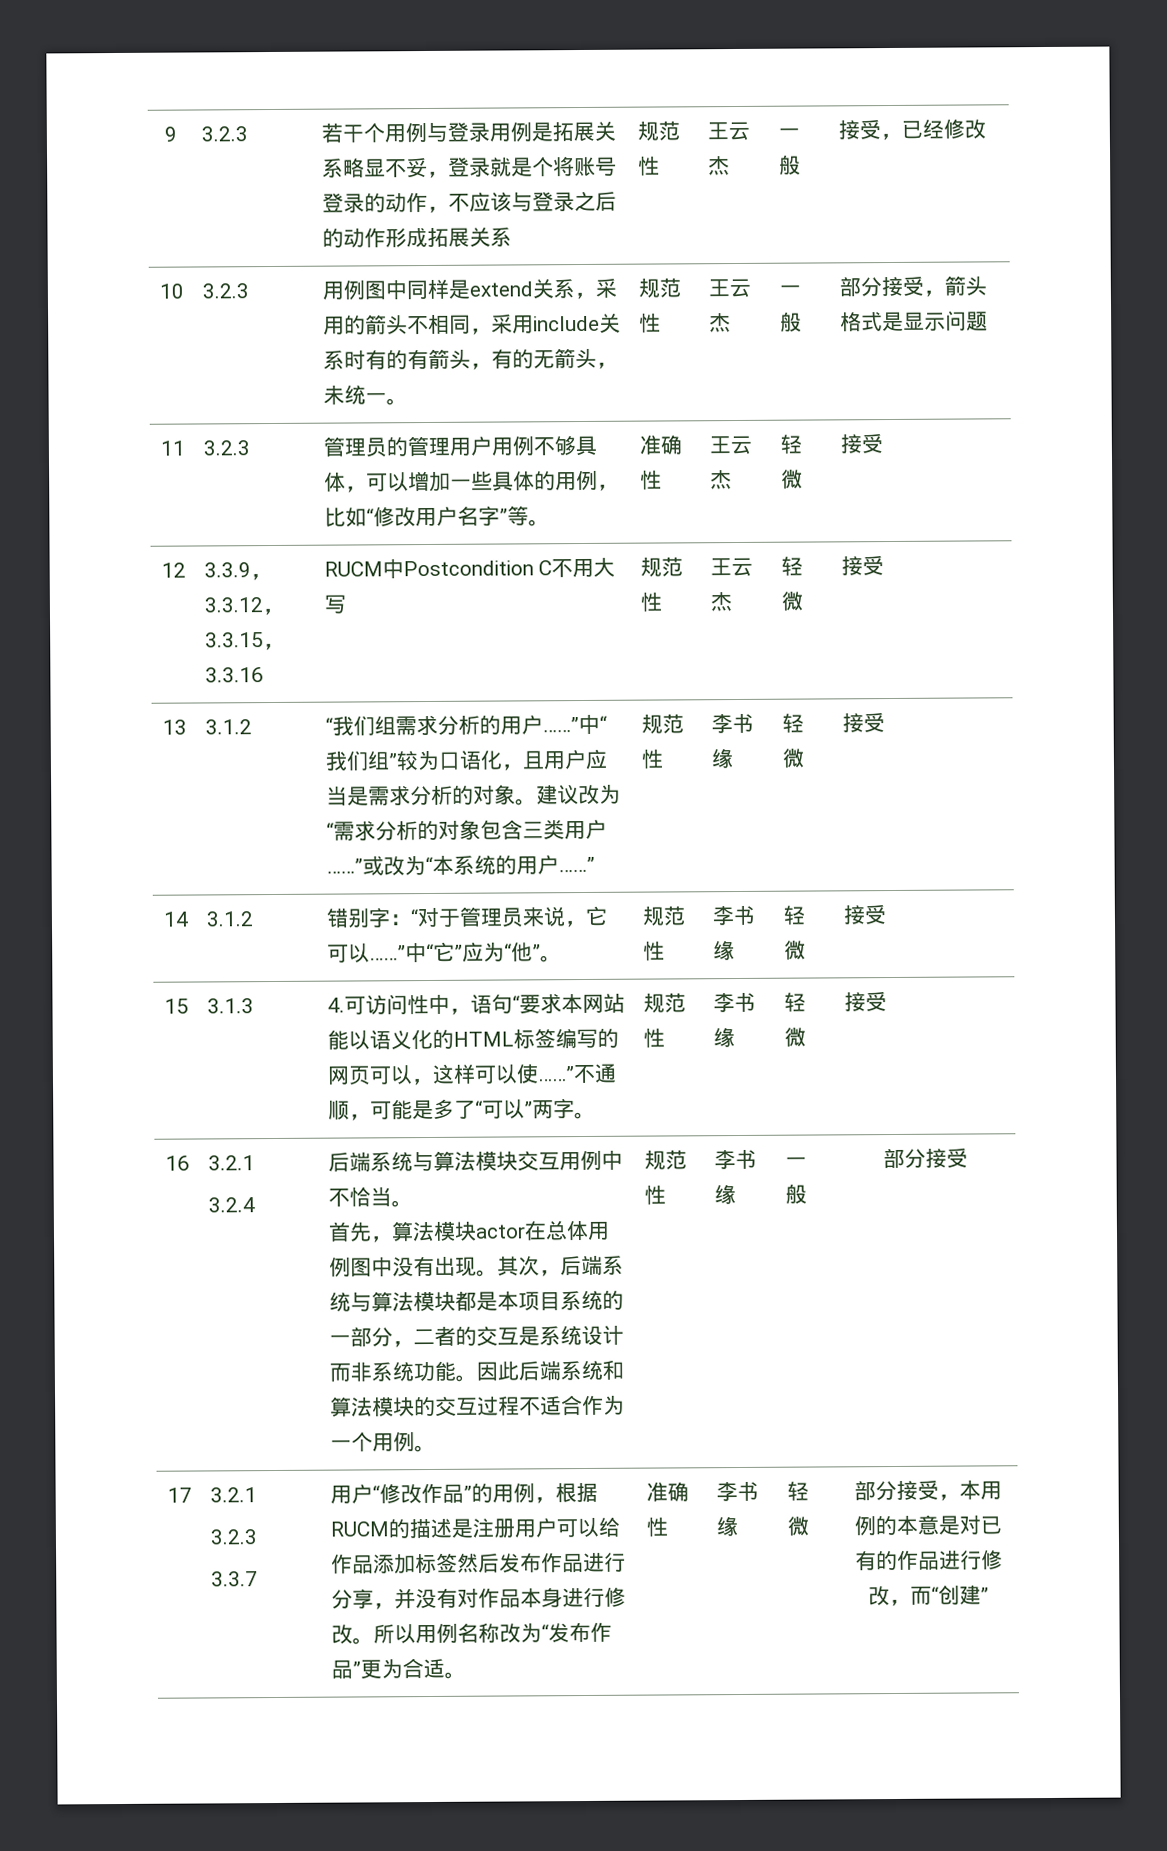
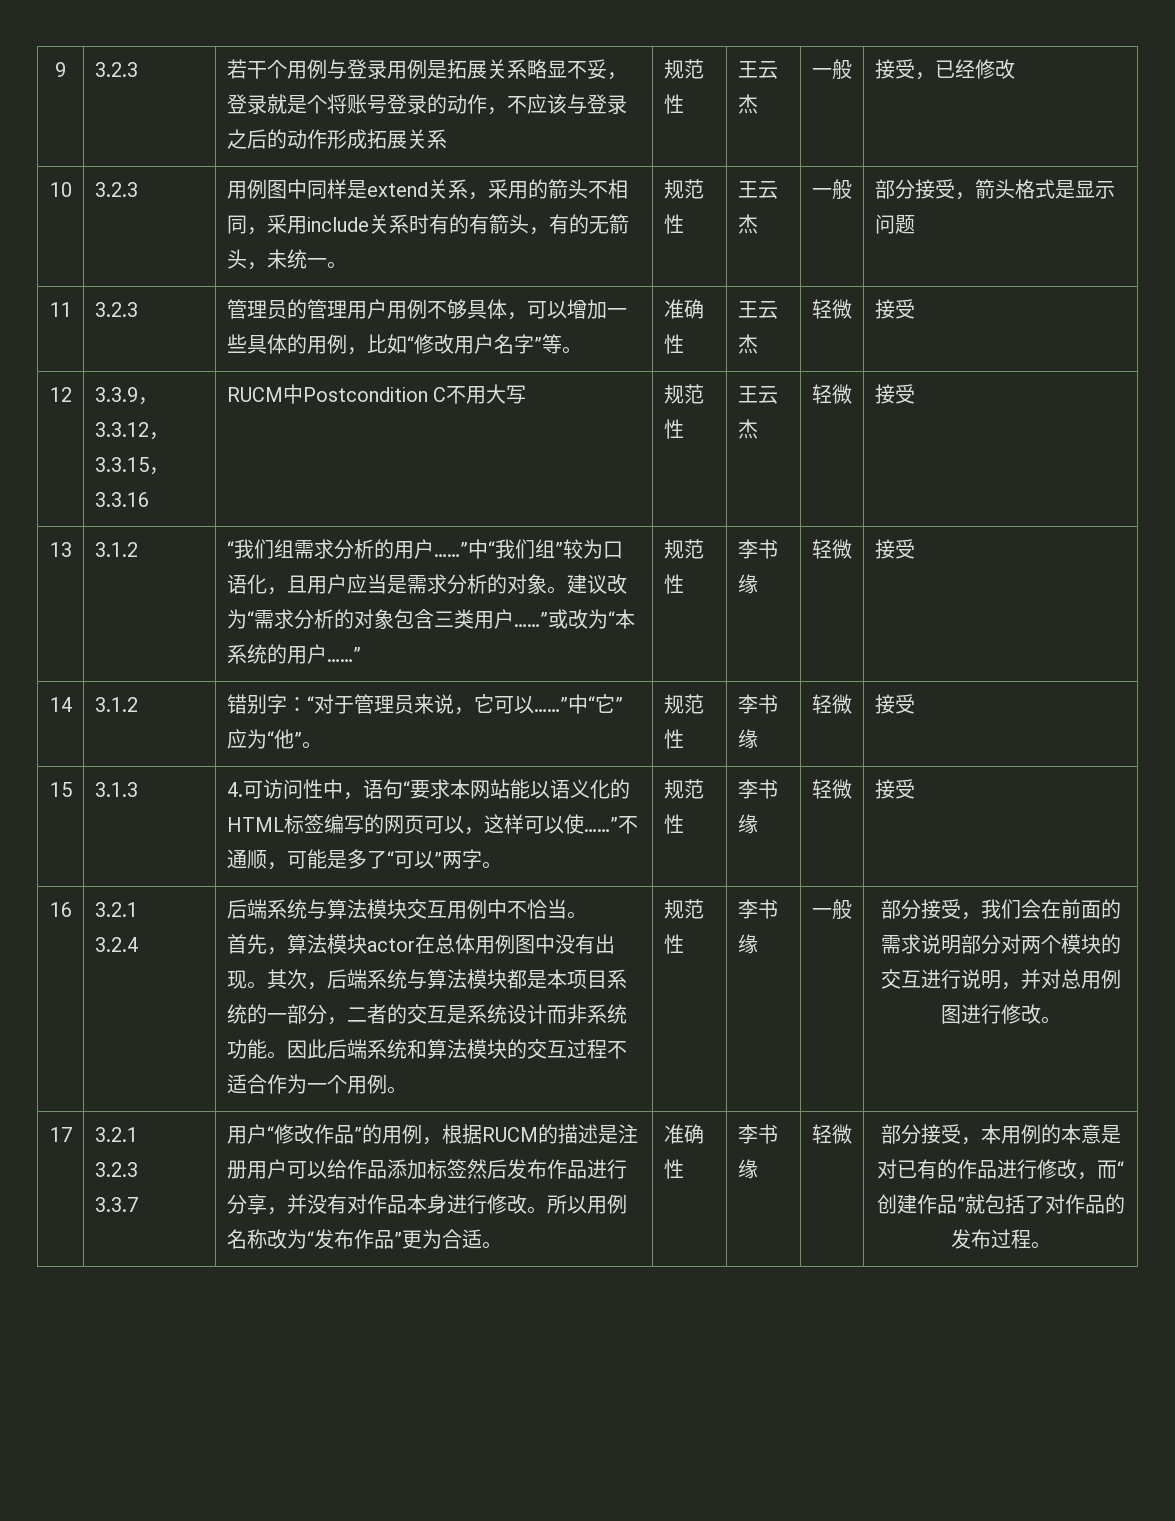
- 李书缘 | 一般 | 部分接受
+ 李书缘 | 一般 | 部分接受，我们会在前面的需求说明部分对两个模块的交互进行说明，并对总用例图进行修改。
- 部分接受，本用例的本意是对已有的作品进行修改，而“创建”
+ 部分接受，本用例的本意是对已有的作品进行修改，而“创建作品”就包括了对作品的发布过程。

